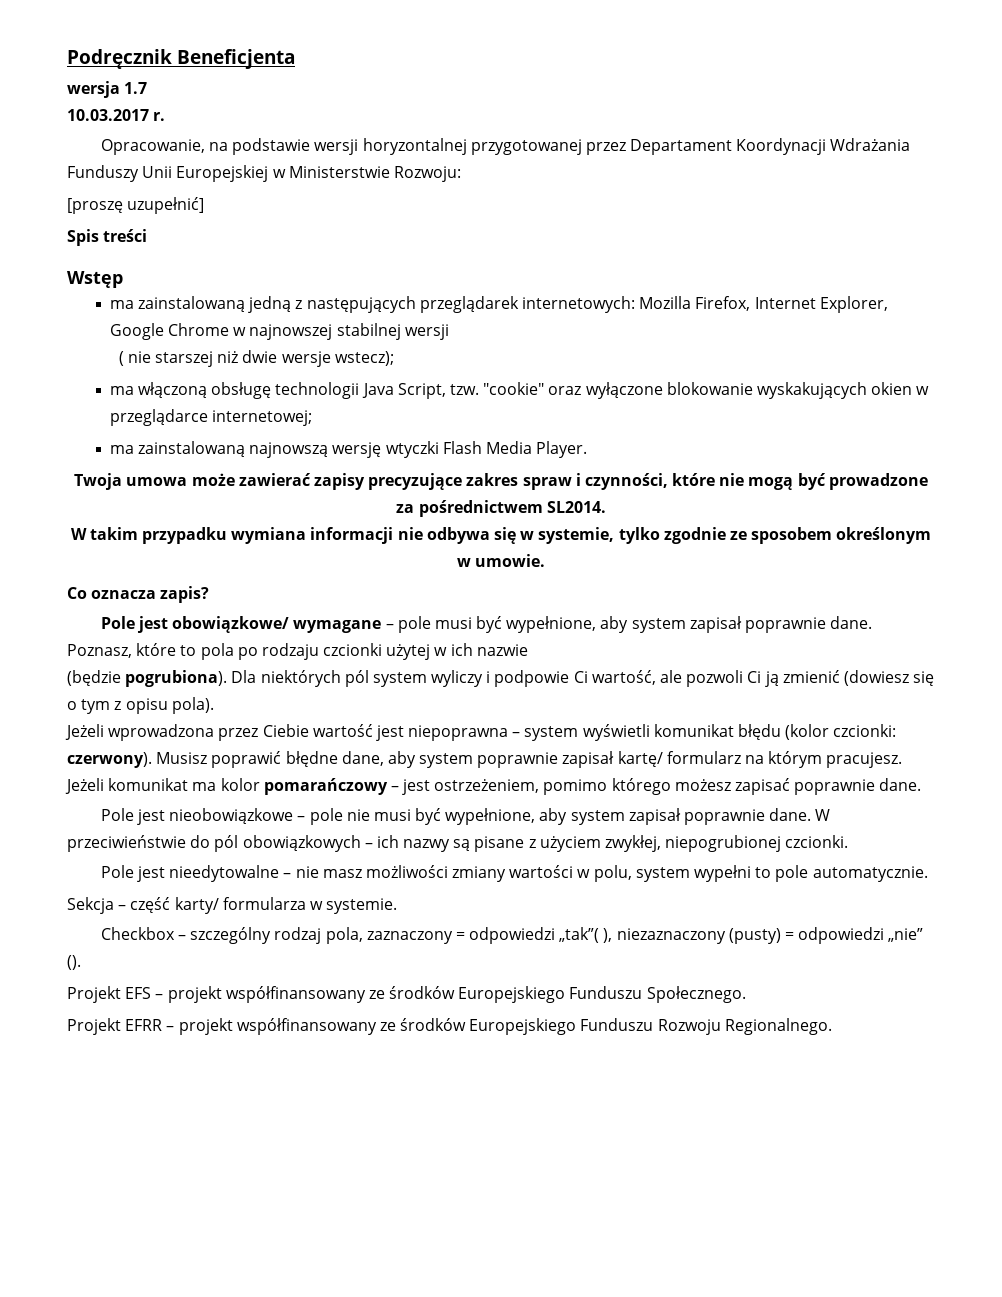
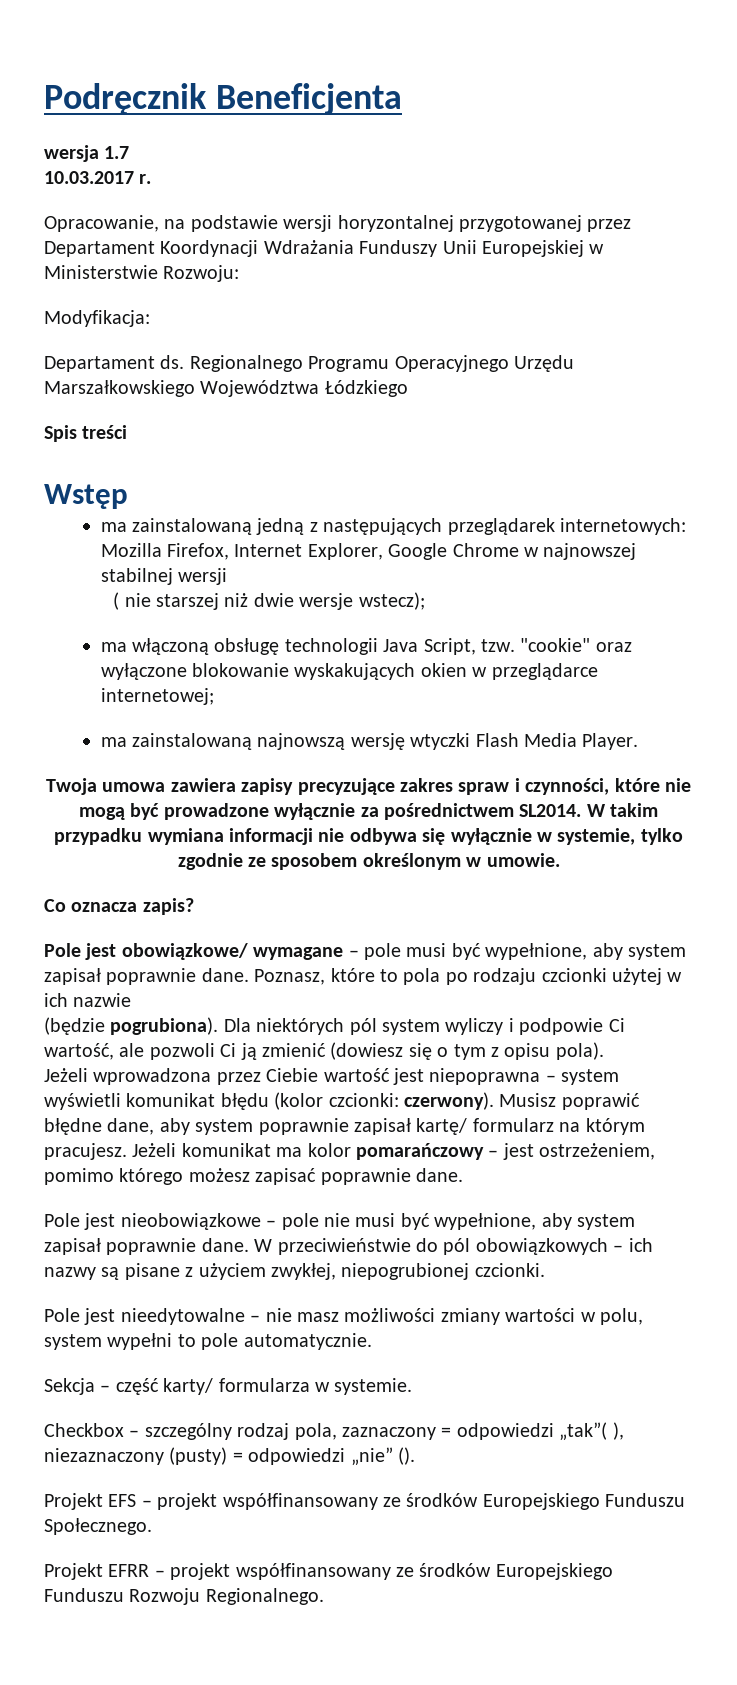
- [proszę uzupełnić]
+ Modyfikacja:
+ Departament ds. Regionalnego Programu Operacyjnego Urzędu Marszałkowskiego Województwa Łódzkiego
- Twoja umowa może zawierać zapisy precyzujące zakres spraw i czynności, które nie mogą być prowadzone za pośrednictwem SL2014.
- W takim przypadku wymiana informacji nie odbywa się w systemie, tylko zgodnie ze sposobem określonym w umowie.
+ Twoja umowa zawiera zapisy precyzujące zakres spraw i czynności, które nie mogą być prowadzone wyłącznie za pośrednictwem SL2014. W takim przypadku wymiana informacji nie odbywa się wyłącznie w systemie, tylko zgodnie ze sposobem określonym w umowie.

